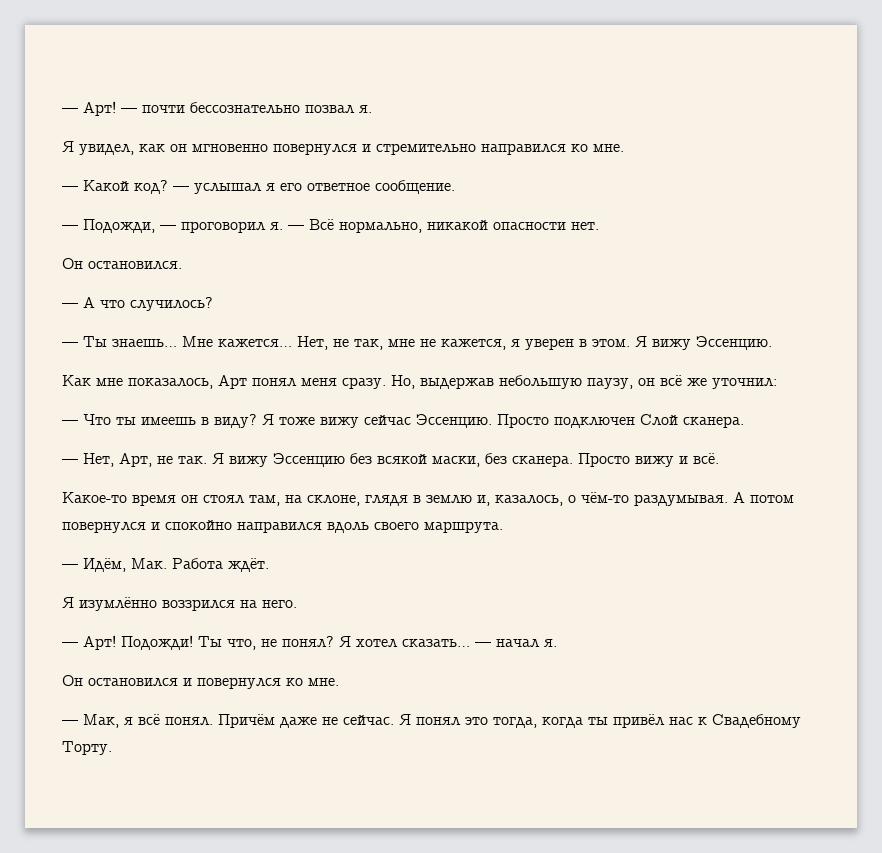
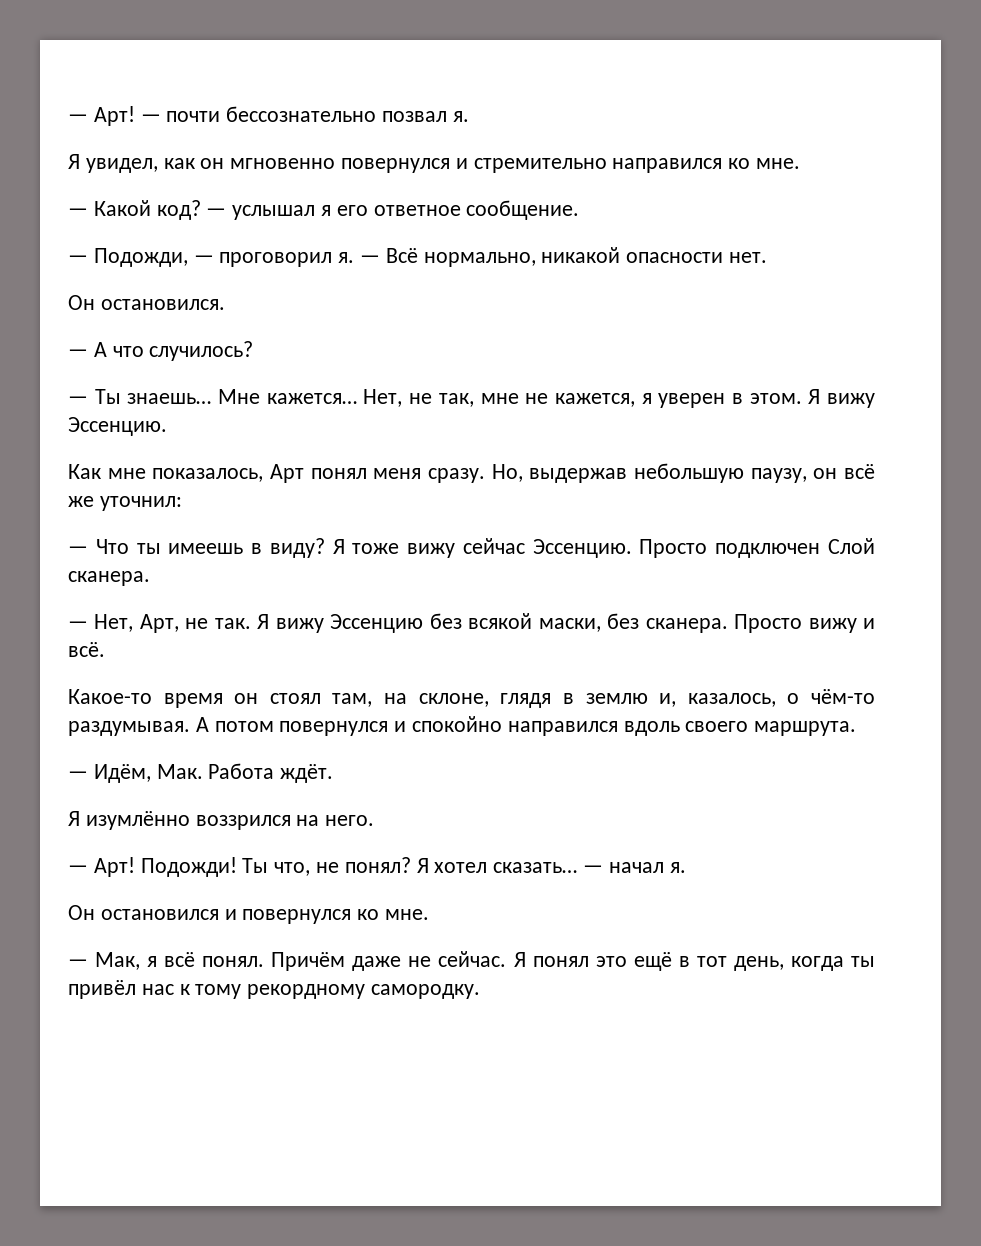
- Я понял это тогда, когда ты привёл нас к Свадебному Торту.
+ Я понял это ещё в тот день, когда ты привёл нас к тому рекордному самородку.

